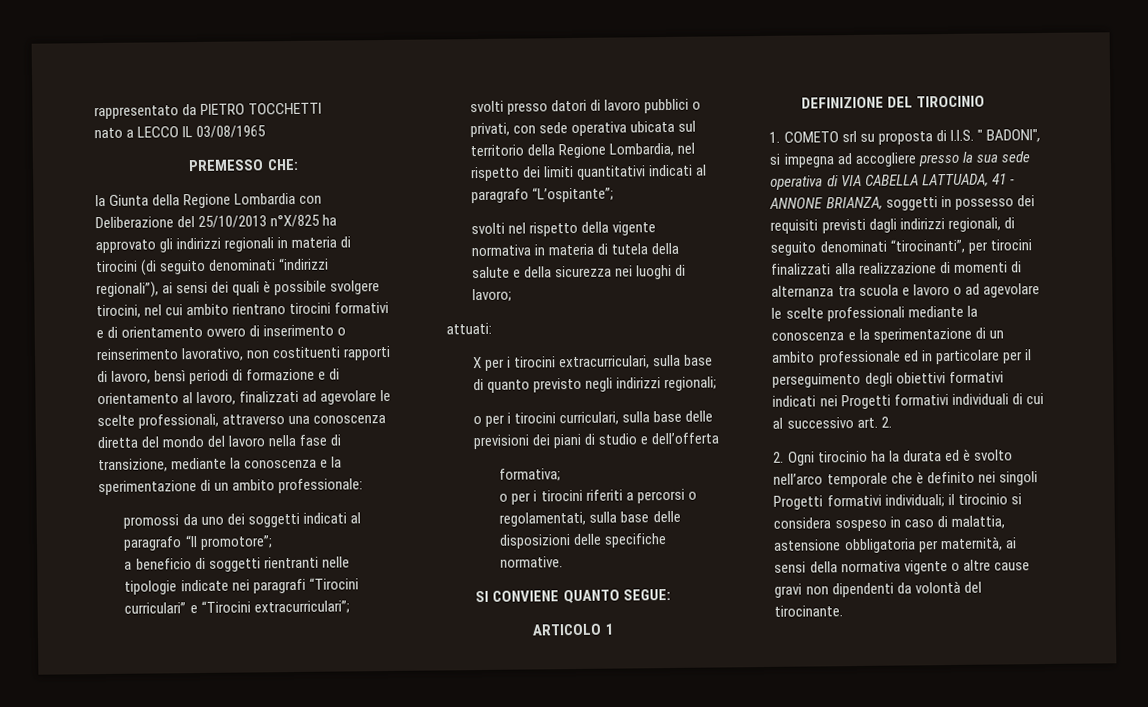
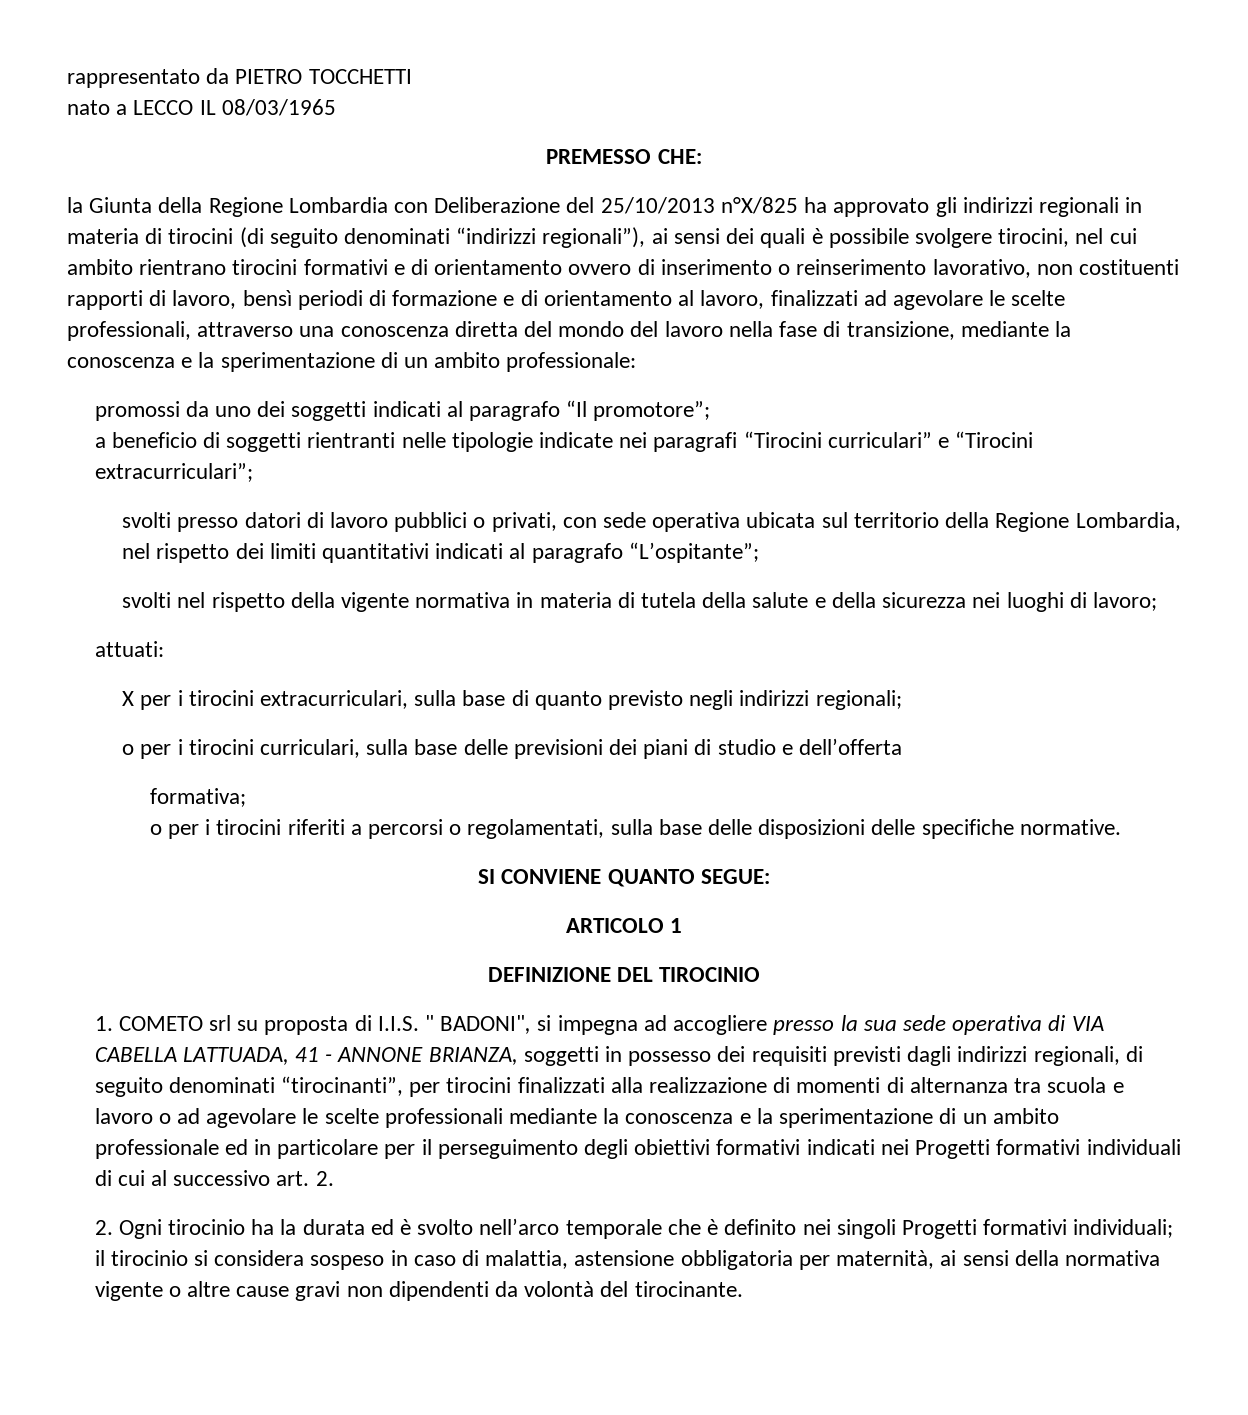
- nato a LECCO IL 03/08/1965
+ nato a LECCO IL 08/03/1965

